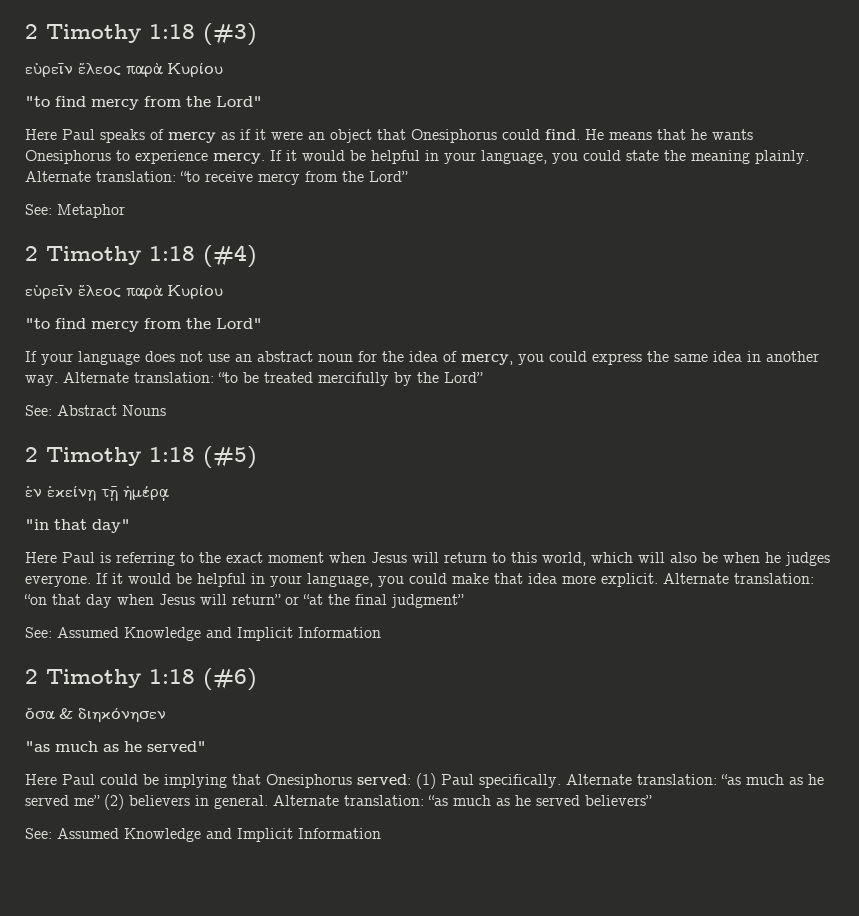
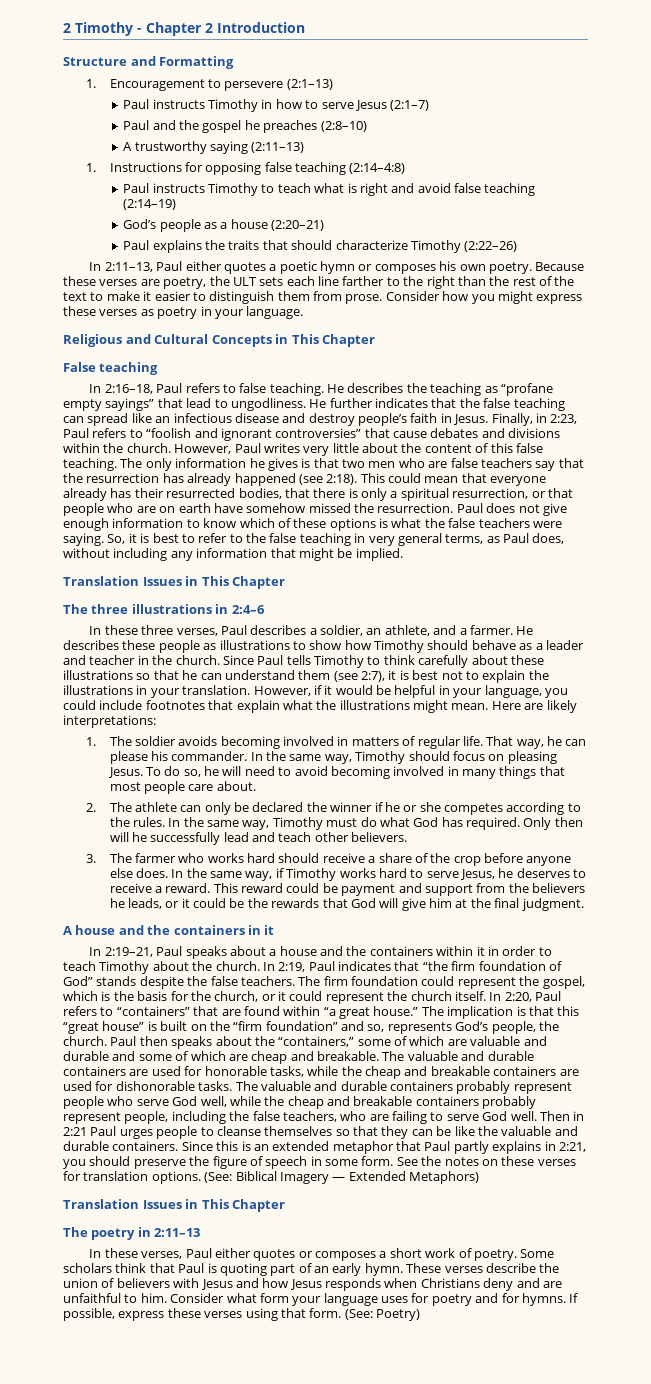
- 2 Timothy 1:18 (#3)
- εὑρεῖν ἔλεος παρὰ Κυρίου
- "to find mercy from the Lord"
- Here Paul speaks of mercy as if it were an object that Onesiphorus could find. He means that he wants Onesiphorus to experience mercy. If it would be helpful in your language, you could state the meaning plainly. Alternate translation: “to receive mercy from the Lord”
- See: Metaphor
- 2 Timothy 1:18 (#4)
- εὑρεῖν ἔλεος παρὰ Κυρίου
- "to find mercy from the Lord"
- If your language does not use an abstract noun for the idea of mercy, you could express the same idea in another way. Alternate translation: “to be treated mercifully by the Lord”
- See: Abstract Nouns
- 2 Timothy 1:18 (#5)
- ἐν ἐκείνῃ τῇ ἡμέρᾳ
- "in that day"
- Here Paul is referring to the exact moment when Jesus will return to this world, which will also be when he judges everyone. If it would be helpful in your language, you could make that idea more explicit. Alternate translation: “on that day when Jesus will return” or “at the final judgment”
- See: Assumed Knowledge and Implicit Information
- 2 Timothy 1:18 (#6)
- ὅσα & διηκόνησεν
- "as much as he served"
- Here Paul could be implying that Onesiphorus served: (1) Paul specifically. Alternate translation: “as much as he served me” (2) believers in general. Alternate translation: “as much as he served believers”
- See: Assumed Knowledge and Implicit Information
+ 2 Timothy - Chapter 2 Introduction
+ Structure and Formatting
+ 1. Encouragement to persevere (2:1–13)
+ Paul instructs Timothy in how to serve Jesus (2:1–7)
+ Paul and the gospel he preaches (2:8–10)
+ A trustworthy saying (2:11–13)
+ 1. Instructions for opposing false teaching (2:14–4:8)
+ Paul instructs Timothy to teach what is right and avoid false teaching (2:14–19)
+ God’s people as a house (2:20–21)
+ Paul explains the traits that should characterize Timothy (2:22–26)
+ In 2:11–13, Paul either quotes a poetic hymn or composes his own poetry. Because these verses are poetry, the ULT sets each line farther to the right than the rest of the text to make it easier to distinguish them from prose. Consider how you might express these verses as poetry in your language.
+ Religious and Cultural Concepts in This Chapter
+ False teaching
+ In 2:16–18, Paul refers to false teaching. He describes the teaching as “profane empty sayings” that lead to ungodliness. He further indicates that the false teaching can spread like an infectious disease and destroy people’s faith in Jesus. Finally, in 2:23, Paul refers to “foolish and ignorant controversies” that cause debates and divisions within the church. However, Paul writes very little about the content of this false teaching. The only information he gives is that two men who are false teachers say that the resurrection has already happened (see 2:18). This could mean that everyone already has their resurrected bodies, that there is only a spiritual resurrection, or that people who are on earth have somehow missed the resurrection. Paul does not give enough information to know which of these options is what the false teachers were saying. So, it is best to refer to the false teaching in very general terms, as Paul does, without including any information that might be implied.
+ Translation Issues in This Chapter
+ The three illustrations in 2:4–6
+ In these three verses, Paul describes a soldier, an athlete, and a farmer. He describes these people as illustrations to show how Timothy should behave as a leader and teacher in the church. Since Paul tells Timothy to think carefully about these illustrations so that he can understand them (see 2:7), it is best not to explain the illustrations in your translation. However, if it would be helpful in your language, you could include footnotes that explain what the illustrations might mean. Here are likely interpretations:
+ 1. The soldier avoids becoming involved in matters of regular life. That way, he can please his commander. In the same way, Timothy should focus on pleasing Jesus. To do so, he will need to avoid becoming involved in many things that most people care about.
+ 2. The athlete can only be declared the winner if he or she competes according to the rules. In the same way, Timothy must do what God has required. Only then will he successfully lead and teach other believers.
+ 3. The farmer who works hard should receive a share of the crop before anyone else does. In the same way, if Timothy works hard to serve Jesus, he deserves to receive a reward. This reward could be payment and support from the believers he leads, or it could be the rewards that God will give him at the final judgment.
+ A house and the containers in it
+ In 2:19–21, Paul speaks about a house and the containers within it in order to teach Timothy about the church. In 2:19, Paul indicates that “the firm foundation of God” stands despite the false teachers. The firm foundation could represent the gospel, which is the basis for the church, or it could represent the church itself. In 2:20, Paul refers to “containers” that are found within “a great house.” The implication is that this “great house” is built on the “firm foundation” and so, represents God’s people, the church. Paul then speaks about the “containers,” some of which are valuable and durable and some of which are cheap and breakable. The valuable and durable containers are used for honorable tasks, while the cheap and breakable containers are used for dishonorable tasks. The valuable and durable containers probably represent people who serve God well, while the cheap and breakable containers probably represent people, including the false teachers, who are failing to serve God well. Then in 2:21 Paul urges people to cleanse themselves so that they can be like the valuable and durable containers. Since this is an extended metaphor that Paul partly explains in 2:21, you should preserve the figure of speech in some form. See the notes on these verses for translation options. (See: Biblical Imagery — Extended Metaphors)
+ Translation Issues in This Chapter
+ The poetry in 2:11–13
+ In these verses, Paul either quotes or composes a short work of poetry. Some scholars think that Paul is quoting part of an early hymn. These verses describe the union of believers with Jesus and how Jesus responds when Christians deny and are unfaithful to him. Consider what form your language uses for poetry and for hymns. If possible, express these verses using that form. (See: Poetry)

